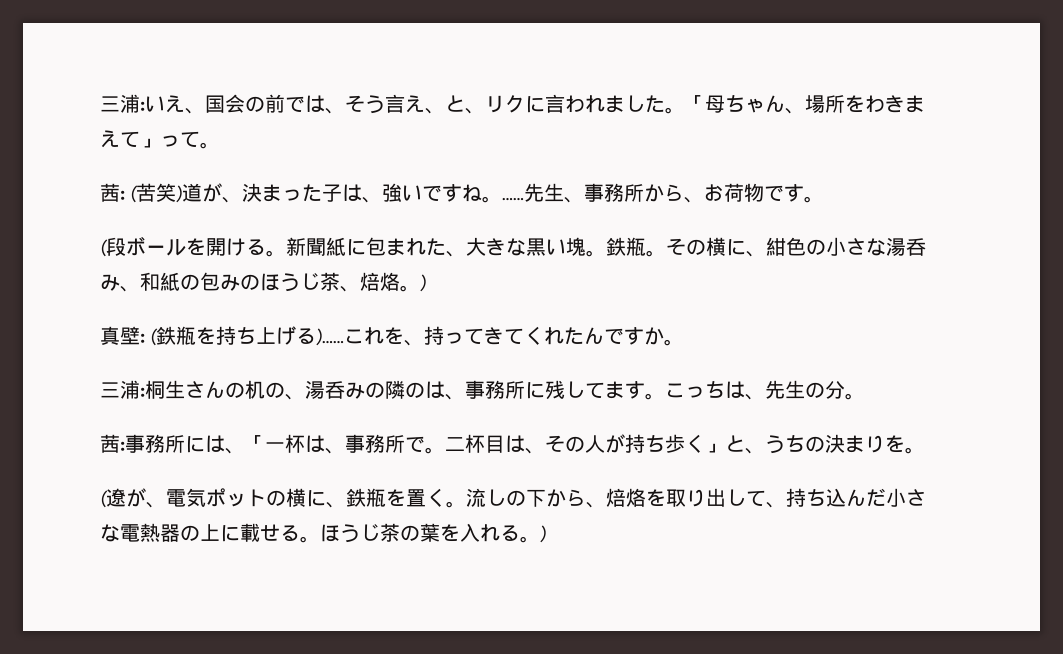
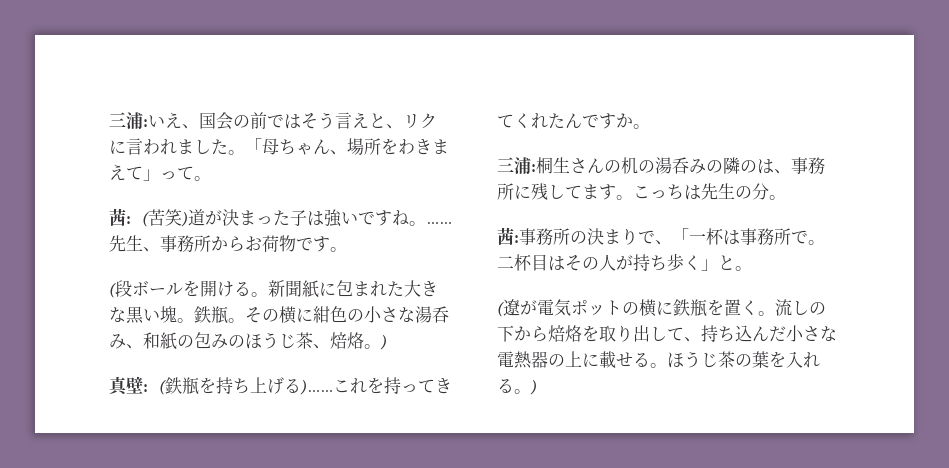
- 三浦:いえ、国会の前では、そう言え、と、リクに言われました。
+ 三浦:いえ、国会の前ではそう言えと、リクに言われました。
- 茜: (苦笑)道が、決まった子は、強いですね。
+ 茜: (苦笑)道が決まった子は強いですね。
- 先生、事務所から、お荷物です。
+ 先生、事務所からお荷物です。
- 新聞紙に包まれた、大きな黒い塊。
+ 新聞紙に包まれた大きな黒い塊。
- その横に、紺色の小さな湯呑み、和紙の包みのほうじ茶、焙烙。)
+ その横に紺色の小さな湯呑み、和紙の包みのほうじ茶、焙烙。)
- これを、持ってきてくれたんですか。
+ これを持ってきてくれたんですか。
- 三浦:桐生さんの机の、湯呑みの隣のは、事務所に残してます。
+ 三浦:桐生さんの机の湯呑みの隣のは、事務所に残してます。
- こっちは、先生の分。
+ こっちは先生の分。
- 茜:事務所には、「一杯は、事務所で。
+ 茜:事務所の決まりで、「一杯は事務所で。
- 二杯目は、その人が持ち歩く」と、うちの決まりを。
+ 二杯目はその人が持ち歩く」と。
- (遼が、電気ポットの横に、鉄瓶を置く。
+ (遼が電気ポットの横に鉄瓶を置く。
- 流しの下から、焙烙を取り出して、持ち込んだ小さな電熱器の上に載せる。
+ 流しの下から焙烙を取り出して、持ち込んだ小さな電熱器の上に載せる。

